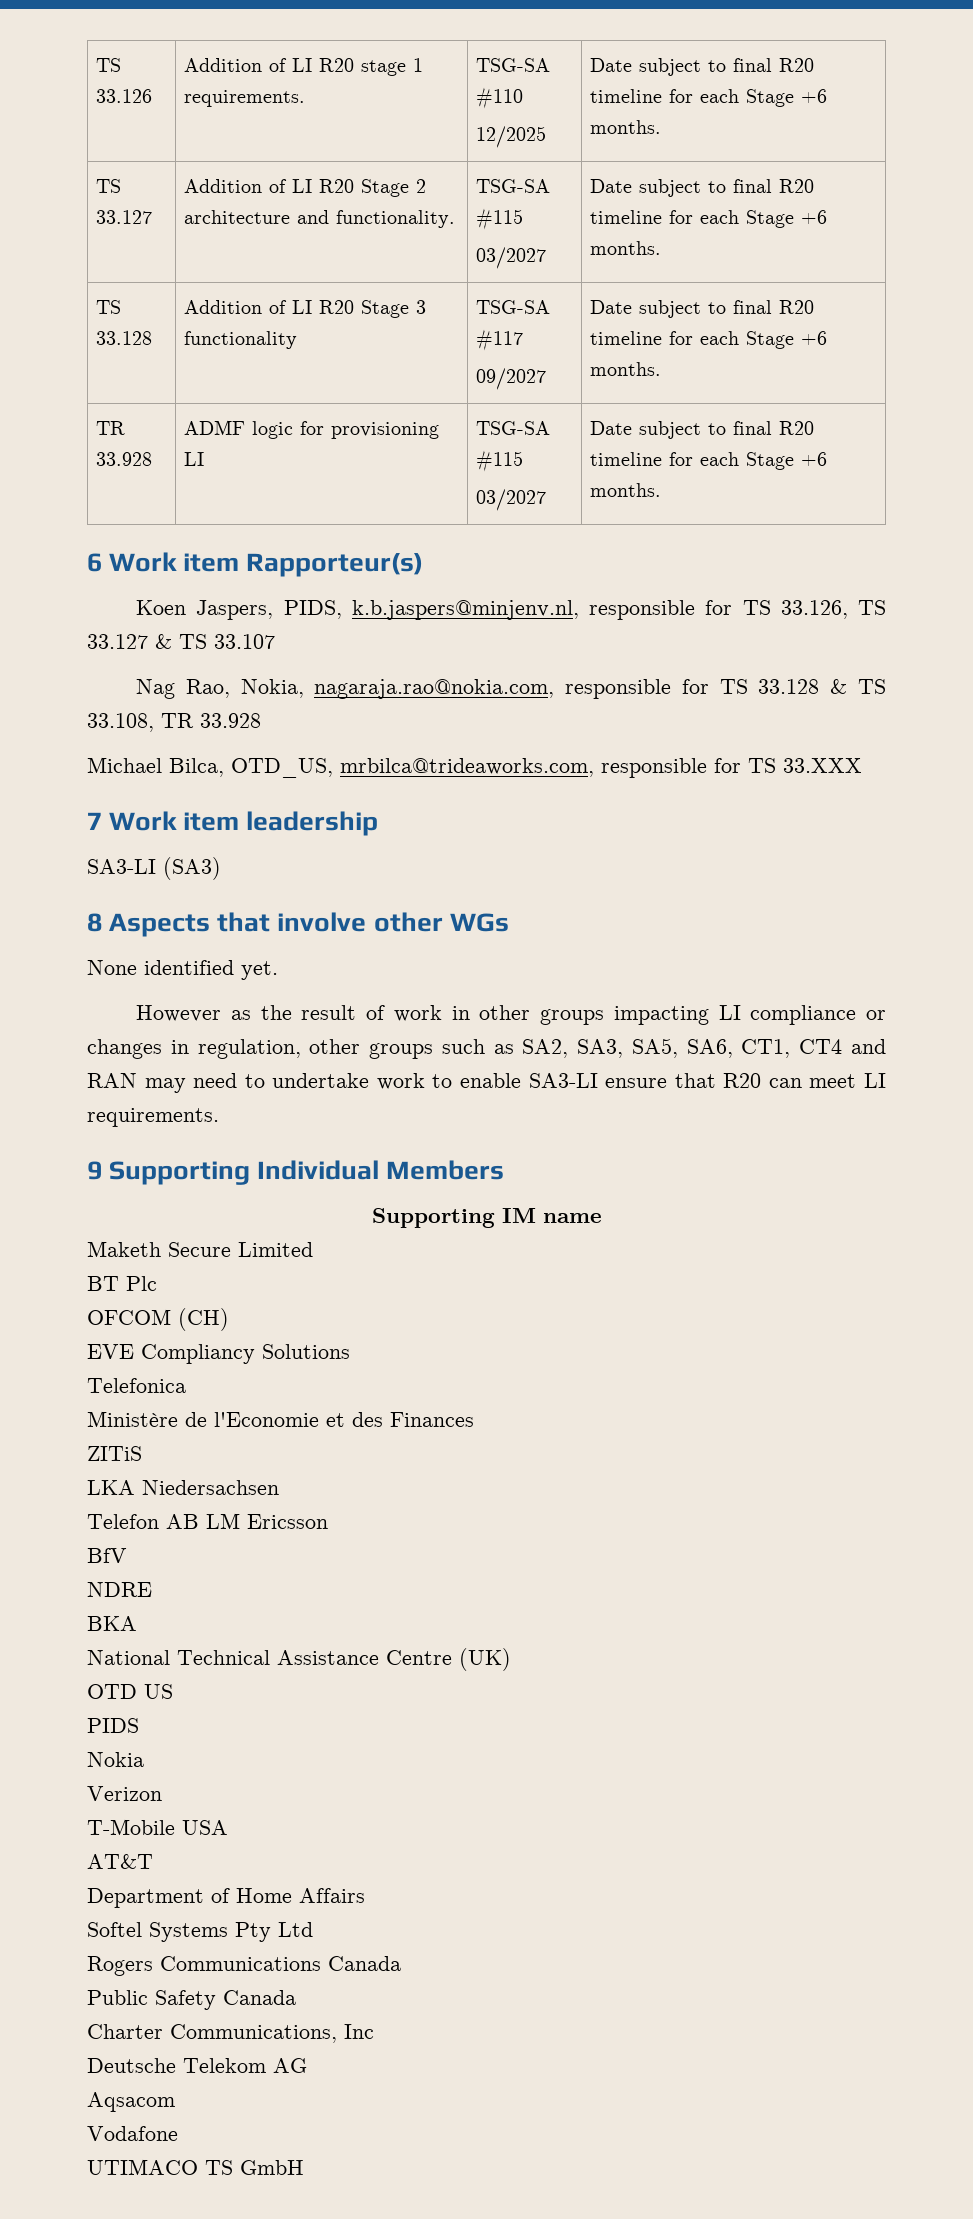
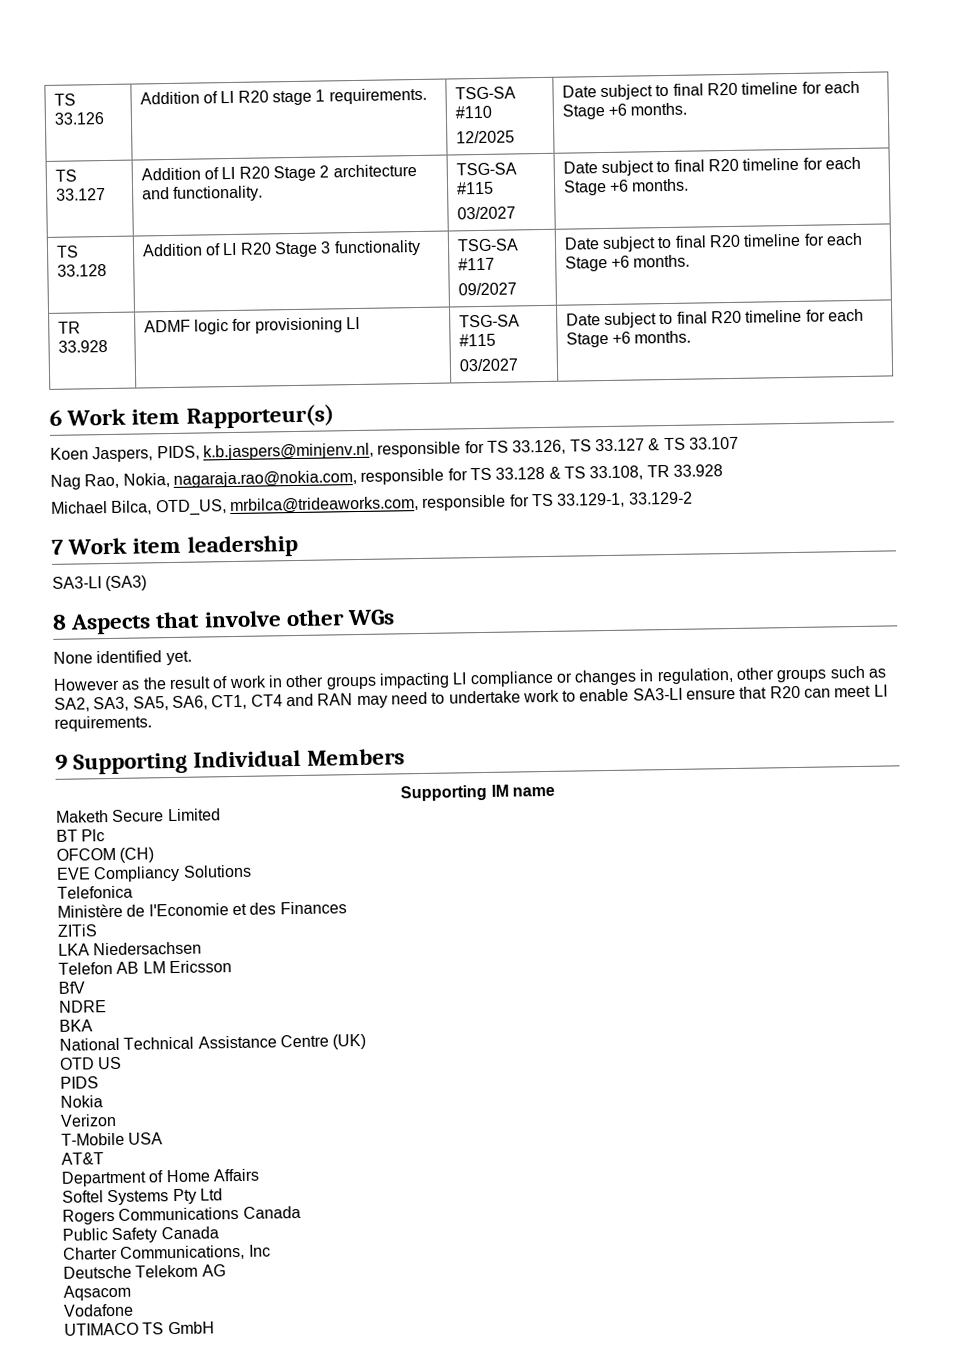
- Michael Bilca, OTD_US, mrbilca@trideaworks.com, responsible for TS 33.XXX
+ Michael Bilca, OTD_US, mrbilca@trideaworks.com, responsible for TS 33.129-1, 33.129-2

